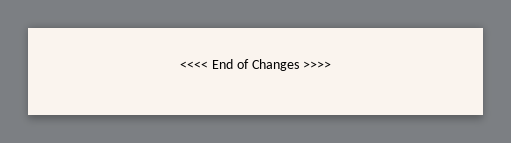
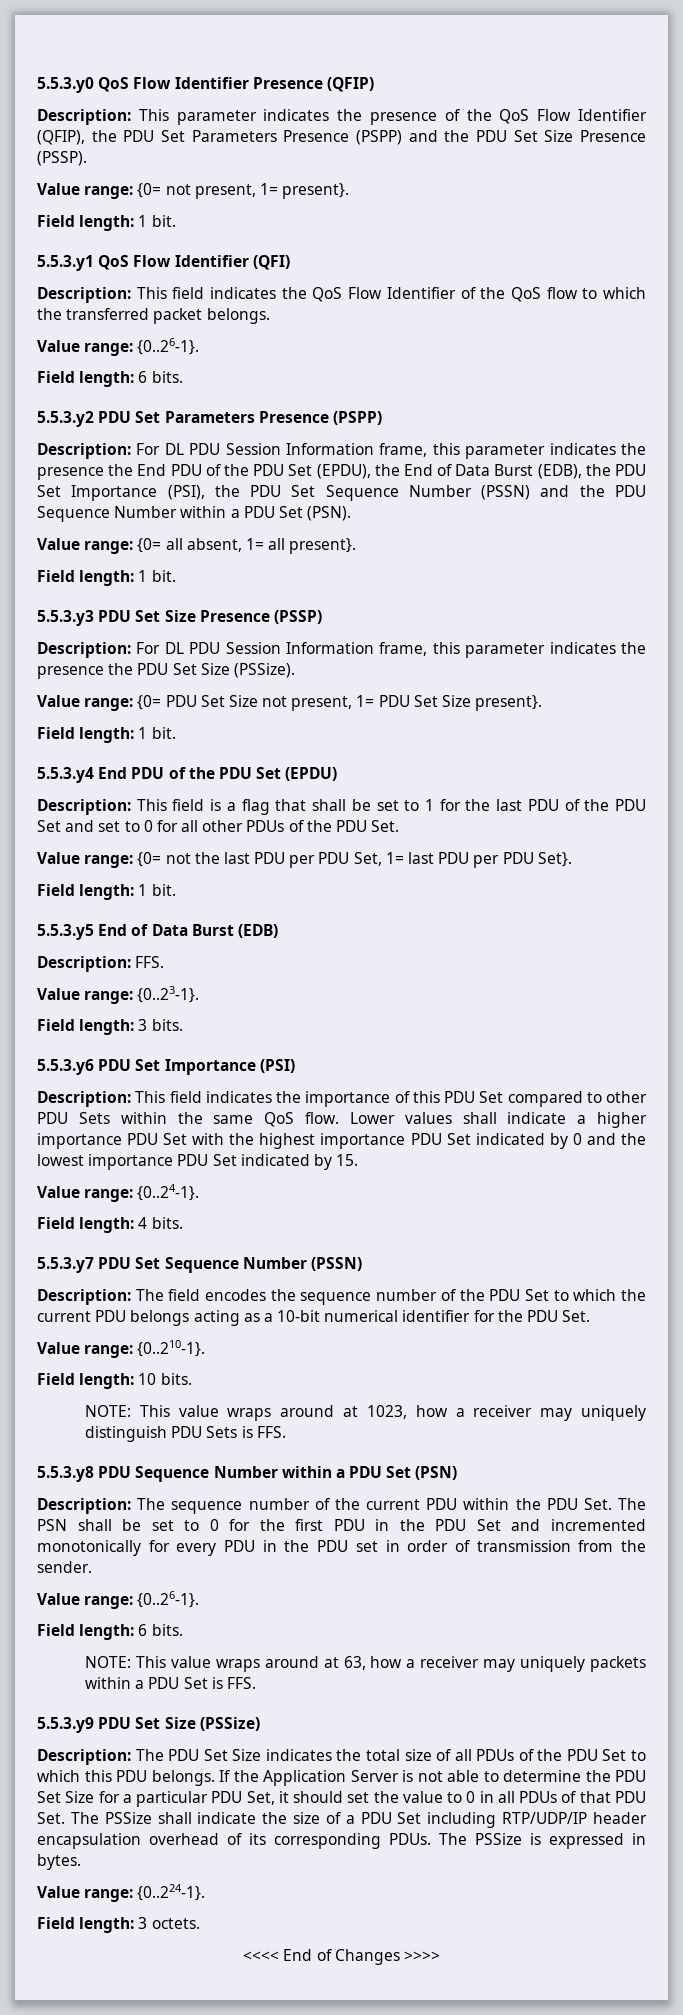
+ 5.5.3.y0 QoS Flow Identifier Presence (QFIP)
+ Description: This parameter indicates the presence of the QoS Flow Identifier (QFIP), the PDU Set Parameters Presence (PSPP) and the PDU Set Size Presence (PSSP).
+ Value range: {0= not present, 1= present}.
+ Field length: 1 bit.
+ 5.5.3.y1 QoS Flow Identifier (QFI)
+ Description: This field indicates the QoS Flow Identifier of the QoS flow to which the transferred packet belongs.
+ Value range: {0..26-1}.
+ Field length: 6 bits.
+ 5.5.3.y2 PDU Set Parameters Presence (PSPP)
+ Description: For DL PDU Session Information frame, this parameter indicates the presence the End PDU of the PDU Set (EPDU), the End of Data Burst (EDB), the PDU Set Importance (PSI), the PDU Set Sequence Number (PSSN) and the PDU Sequence Number within a PDU Set (PSN).
+ Value range: {0= all absent, 1= all present}.
+ Field length: 1 bit.
+ 5.5.3.y3 PDU Set Size Presence (PSSP)
+ Description: For DL PDU Session Information frame, this parameter indicates the presence the PDU Set Size (PSSize).
+ Value range: {0= PDU Set Size not present, 1= PDU Set Size present}.
+ Field length: 1 bit.
+ 5.5.3.y4 End PDU of the PDU Set (EPDU)
+ Description: This field is a flag that shall be set to 1 for the last PDU of the PDU Set and set to 0 for all other PDUs of the PDU Set.
+ Value range: {0= not the last PDU per PDU Set, 1= last PDU per PDU Set}.
+ Field length: 1 bit.
+ 5.5.3.y5 End of Data Burst (EDB)
+ Description: FFS.
+ Value range: {0..23-1}.
+ Field length: 3 bits.
+ 5.5.3.y6 PDU Set Importance (PSI)
+ Description: This field indicates the importance of this PDU Set compared to other PDU Sets within the same QoS flow. Lower values shall indicate a higher importance PDU Set with the highest importance PDU Set indicated by 0 and the lowest importance PDU Set indicated by 15.
+ Value range: {0..24-1}.
+ Field length: 4 bits.
+ 5.5.3.y7 PDU Set Sequence Number (PSSN)
+ Description: The field encodes the sequence number of the PDU Set to which the current PDU belongs acting as a 10-bit numerical identifier for the PDU Set.
+ Value range: {0..210-1}.
+ Field length: 10 bits.
+ NOTE: This value wraps around at 1023, how a receiver may uniquely distinguish PDU Sets is FFS.
+ 5.5.3.y8 PDU Sequence Number within a PDU Set (PSN)
+ Description: The sequence number of the current PDU within the PDU Set. The PSN shall be set to 0 for the first PDU in the PDU Set and incremented monotonically for every PDU in the PDU set in order of transmission from the sender.
+ Value range: {0..26-1}.
+ Field length: 6 bits.
+ NOTE: This value wraps around at 63, how a receiver may uniquely packets within a PDU Set is FFS.
+ 5.5.3.y9 PDU Set Size (PSSize)
+ Description: The PDU Set Size indicates the total size of all PDUs of the PDU Set to which this PDU belongs. If the Application Server is not able to determine the PDU Set Size for a particular PDU Set, it should set the value to 0 in all PDUs of that PDU Set. The PSSize shall indicate the size of a PDU Set including RTP/UDP/IP header encapsulation overhead of its corresponding PDUs. The PSSize is expressed in bytes.
+ Value range: {0..224-1}.
+ Field length: 3 octets.

